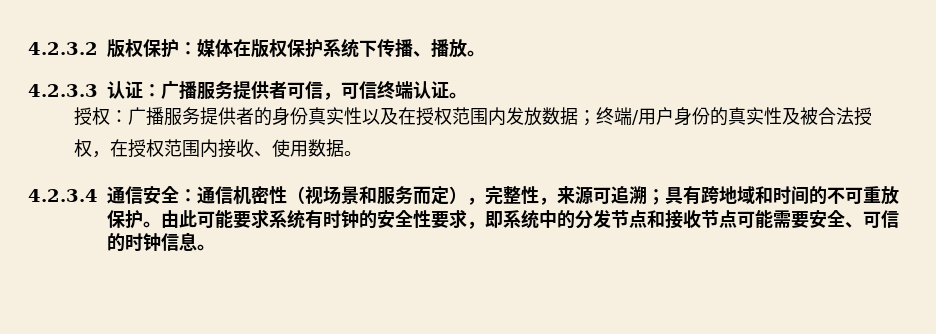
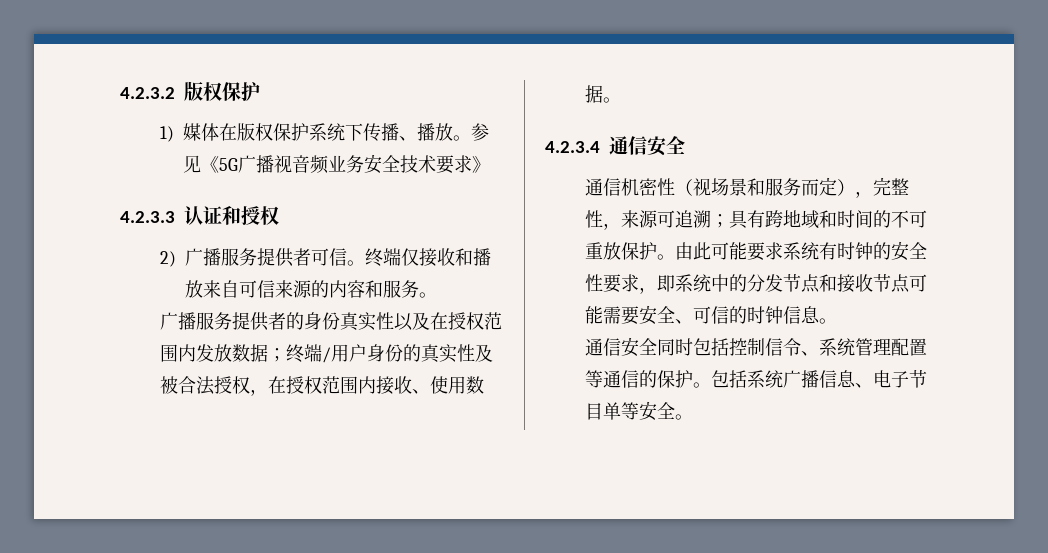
- 4.2.3.2版权保护：媒体在版权保护系统下传播、播放。
+ 4.2.3.2版权保护
+ 1)媒体在版权保护系统下传播、播放。参见《5G广播视音频业务安全技术要求》
- 4.2.3.3认证：广播服务提供者可信，可信终端认证。
- 授权：广播服务提供者的身份真实性以及在授权范围内发放数据；终端/用户身份的真实性及被合法授权，在授权范围内接收、使用数据。
+ 4.2.3.3认证和授权
+ 2)广播服务提供者可信。终端仅接收和播放来自可信来源的内容和服务。
+ 广播服务提供者的身份真实性以及在授权范围内发放数据；终端/用户身份的真实性及被合法授权，在授权范围内接收、使用数据。
- 4.2.3.4通信安全：通信机密性（视场景和服务而定），完整性，来源可追溯；具有跨地域和时间的不可重放保护。
+ 4.2.3.4通信安全
+ 通信机密性（视场景和服务而定），完整性，来源可追溯；具有跨地域和时间的不可重放保护。
+ 通信安全同时包括控制信令、系统管理配置等通信的保护。包括系统广播信息、电子节目单等安全。

